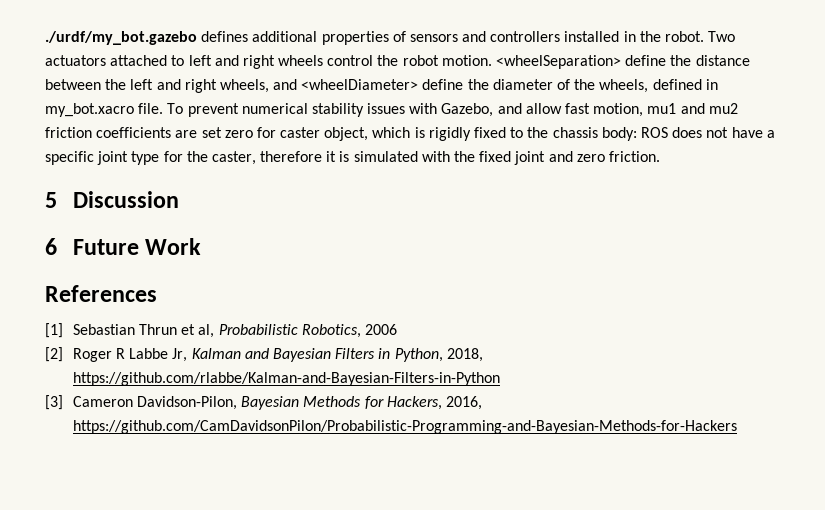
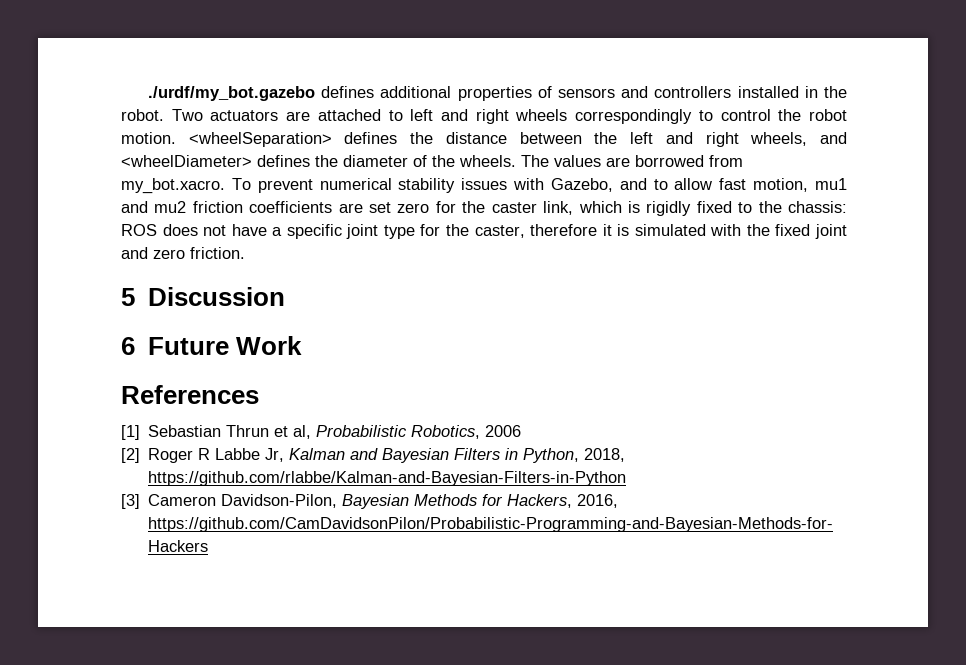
- Two actuators attached to left and right wheels control the robot motion.
+ Two actuators are attached to left and right wheels correspondingly to control the robot motion.
- <wheelSeparation> define the distance between the left and right wheels, and <wheelDiameter> define the diameter of the wheels, defined in my_bot.xacro file. To prevent numerical stability issues with Gazebo, and allow fast motion, mu1 and mu2 friction coefficients are set zero for caster object, which is rigidly fixed to the chassis body:
+ <wheelSeparation> defines the distance between the left and right wheels, and <wheelDiameter> defines the diameter of the wheels. The values are borrowed from my_bot.xacro. To prevent numerical stability issues with Gazebo, and to allow fast motion, mu1 and mu2 friction coefficients are set zero for the caster link, which is rigidly fixed to the chassis:

